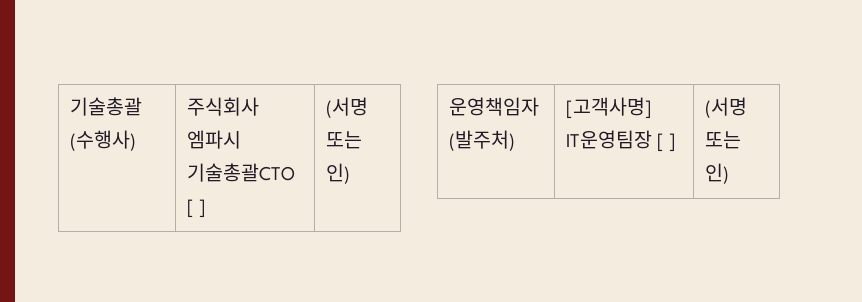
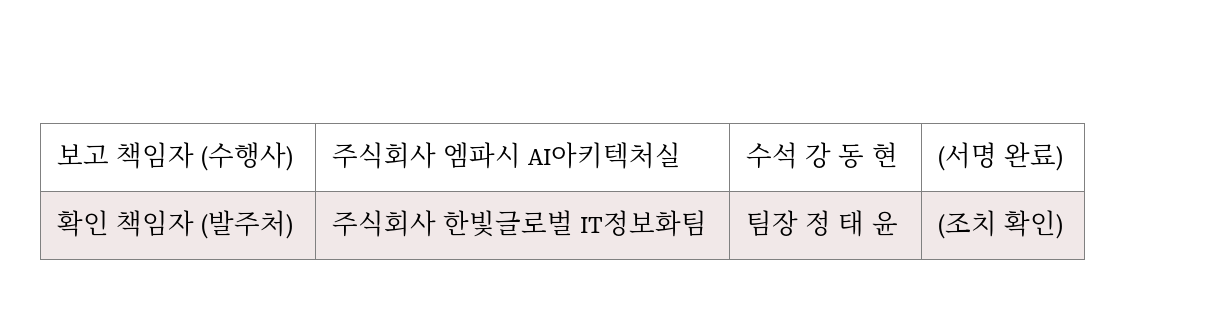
- 기술총괄 (수행사) | 주식회사 엠파시 기술총괄CTO [ ] | (서명 또는 인)
- 운영책임자 (발주처) | [고객사명] IT운영팀장 [ ] | (서명 또는 인)
+ 보고 책임자 (수행사) | 주식회사 엠파시 AI아키텍처실 | 수석 강 동 현 | (서명 완료)
+ 확인 책임자 (발주처) | 주식회사 한빛글로벌 IT정보화팀 | 팀장 정 태 윤 | (조치 확인)

